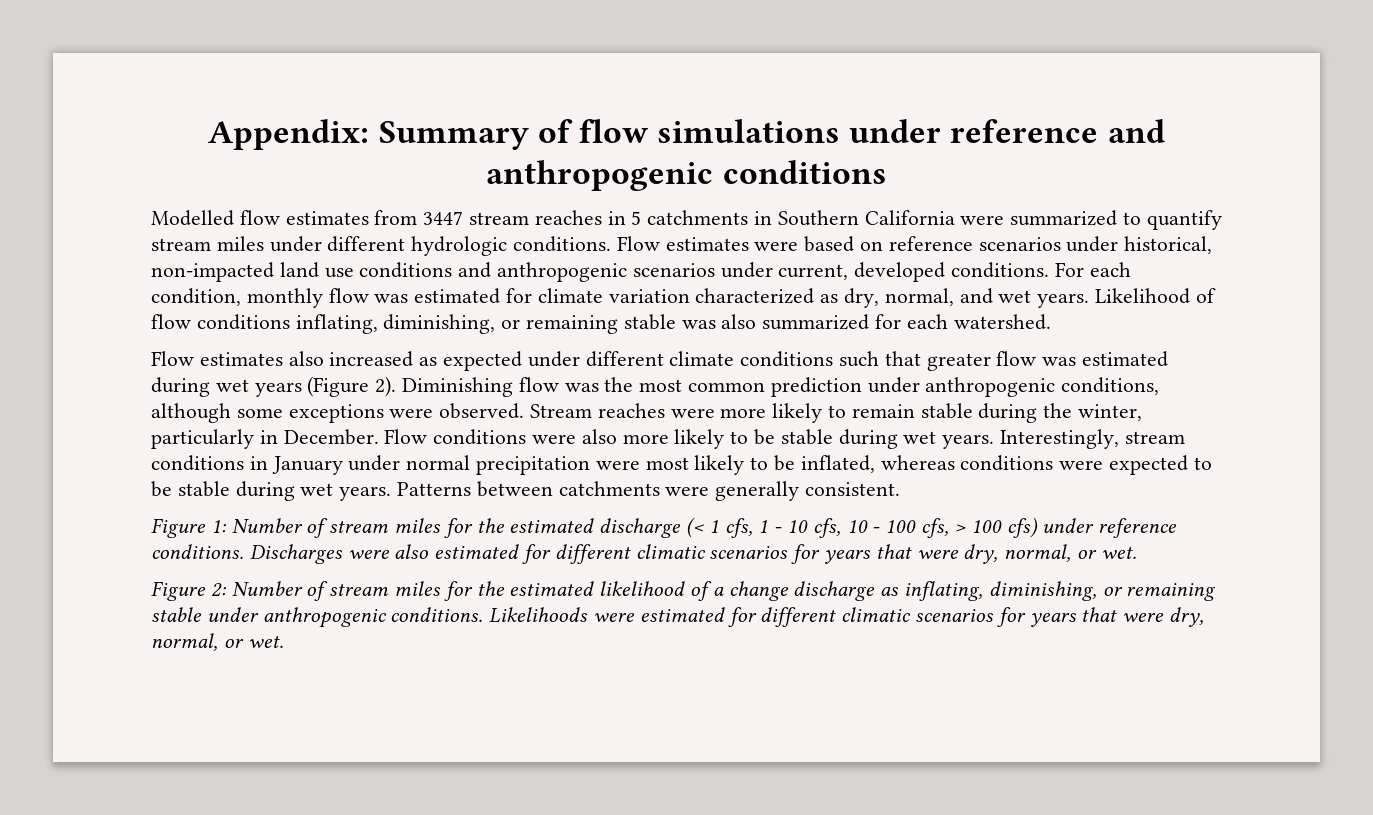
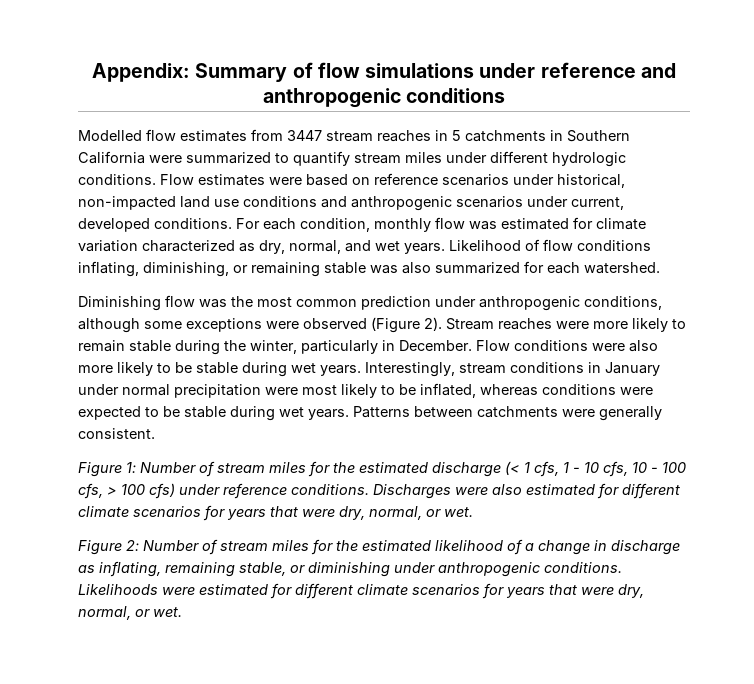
- Flow estimates also increased as expected under different climate conditions such that greater flow was estimated during wet years (Figure 2). Diminishing flow was the most common prediction under anthropogenic conditions, although some exceptions were observed.
+ Diminishing flow was the most common prediction under anthropogenic conditions, although some exceptions were observed (Figure 2).
- Discharges were also estimated for different climatic scenarios for years that were dry, normal, or wet.
+ Discharges were also estimated for different climate scenarios for years that were dry, normal, or wet.
- Figure 2: Number of stream miles for the estimated likelihood of a change discharge as inflating, diminishing, or remaining stable under anthropogenic conditions.
+ Figure 2: Number of stream miles for the estimated likelihood of a change in discharge as inflating, remaining stable, or diminishing under anthropogenic conditions.
- Likelihoods were estimated for different climatic scenarios for years that were dry, normal, or wet.
+ Likelihoods were estimated for different climate scenarios for years that were dry, normal, or wet.

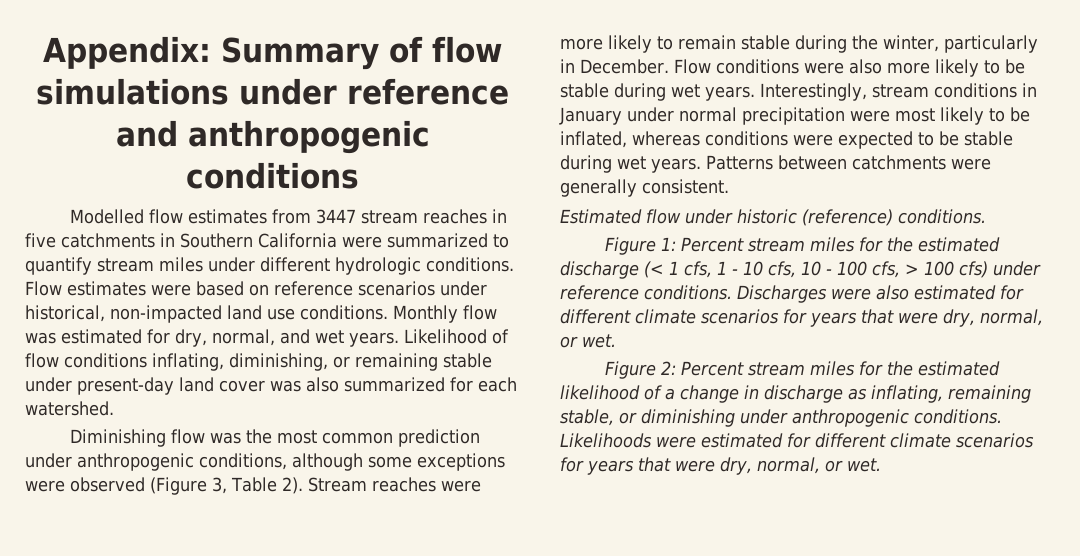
- Modelled flow estimates from 3447 stream reaches in 5 catchments in Southern California were summarized to quantify stream miles under different hydrologic conditions.
+ Modelled flow estimates from 3447 stream reaches in five catchments in Southern California were summarized to quantify stream miles under different hydrologic conditions.
- Flow estimates were based on reference scenarios under historical, non-impacted land use conditions and anthropogenic scenarios under current, developed conditions. For each condition, monthly flow was estimated for climate variation characterized as dry, normal, and wet years.
+ Flow estimates were based on reference scenarios under historical, non-impacted land use conditions. Monthly flow was estimated for dry, normal, and wet years.
- Likelihood of flow conditions inflating, diminishing, or remaining stable was also summarized for each watershed.
+ Likelihood of flow conditions inflating, diminishing, or remaining stable under present-day land cover was also summarized for each watershed.
- Diminishing flow was the most common prediction under anthropogenic conditions, although some exceptions were observed (Figure 2).
+ Diminishing flow was the most common prediction under anthropogenic conditions, although some exceptions were observed (Figure 3, Table 2).
+ Estimated flow under historic (reference) conditions.
- Figure 1: Number of stream miles for the estimated discharge (< 1 cfs, 1 - 10 cfs, 10 - 100 cfs, > 100 cfs) under reference conditions.
+ Figure 1: Percent stream miles for the estimated discharge (< 1 cfs, 1 - 10 cfs, 10 - 100 cfs, > 100 cfs) under reference conditions.
- Figure 2: Number of stream miles for the estimated likelihood of a change in discharge as inflating, remaining stable, or diminishing under anthropogenic conditions.
+ Figure 2: Percent stream miles for the estimated likelihood of a change in discharge as inflating, remaining stable, or diminishing under anthropogenic conditions.

